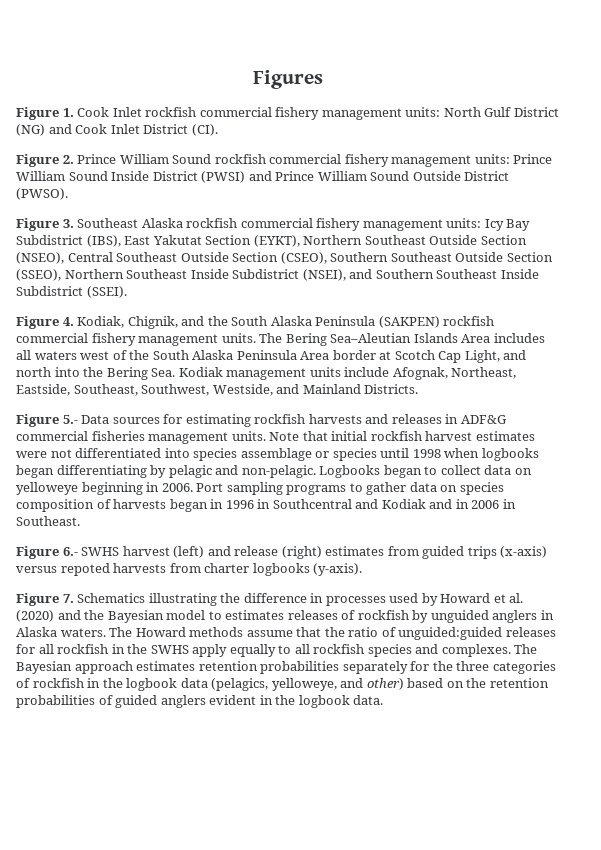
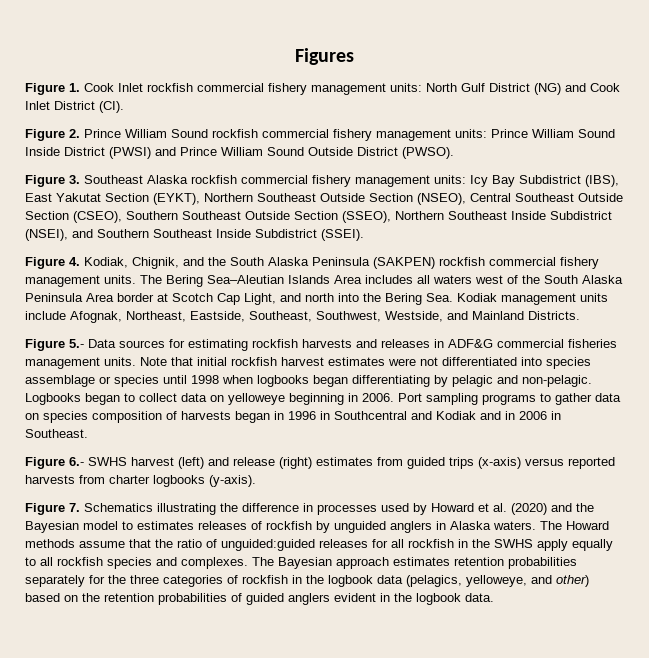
- Figure 6.- SWHS harvest (left) and release (right) estimates from guided trips (x-axis) versus repoted harvests from charter logbooks (y-axis).
+ Figure 6.- SWHS harvest (left) and release (right) estimates from guided trips (x-axis) versus reported harvests from charter logbooks (y-axis).

